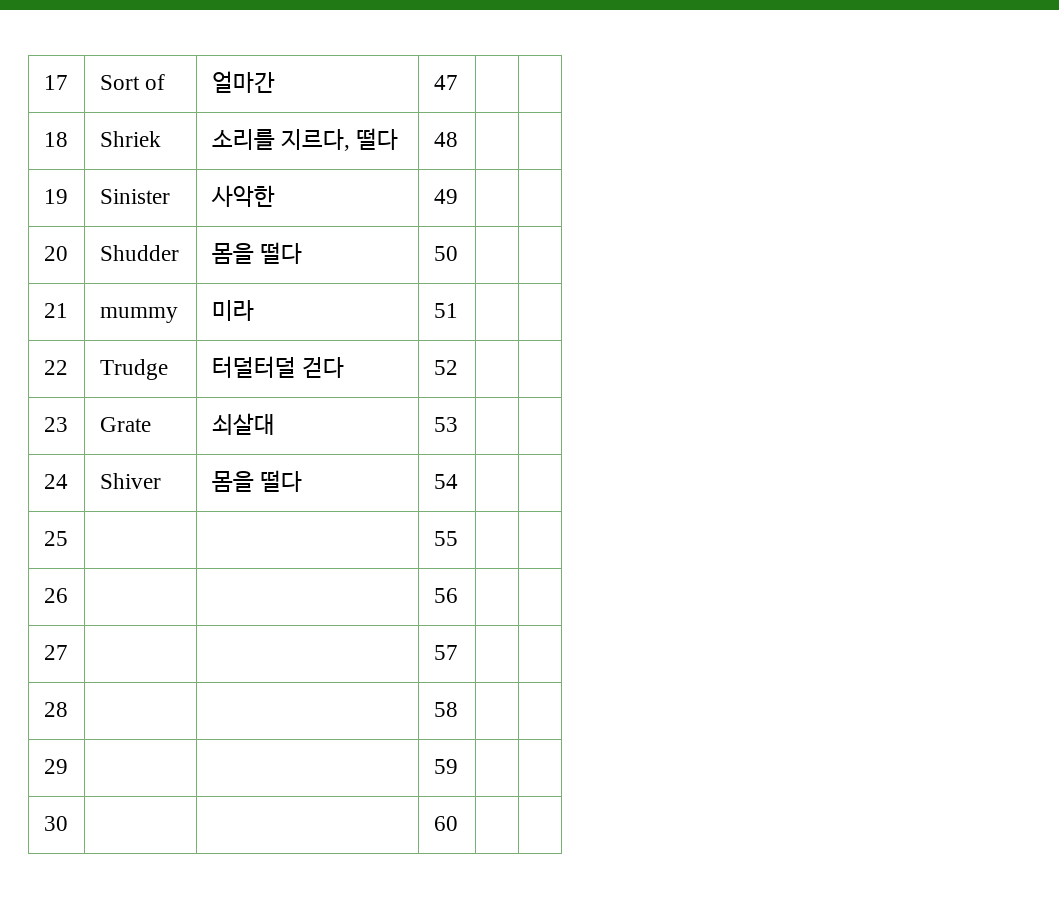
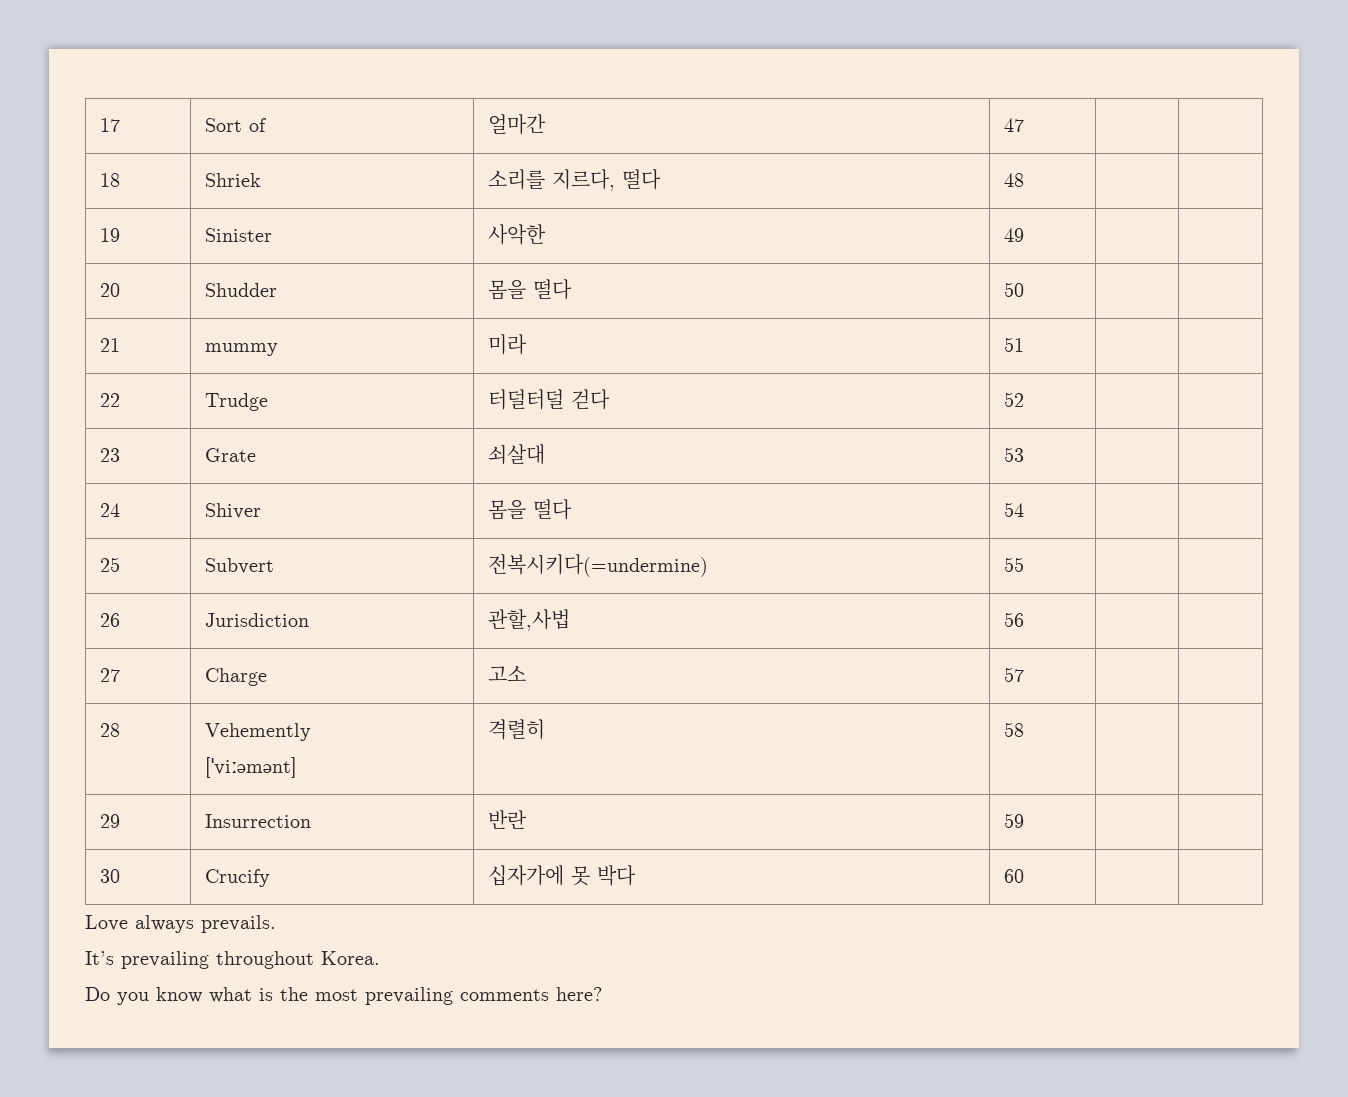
- 25 | | | 55 | |
+ 25 | Subvert | 전복시키다(=undermine) | 55 | |
- 26 | | | 56 | |
+ 26 | Jurisdiction | 관할,사법 | 56 | |
- 27 | | | 57 | |
+ 27 | Charge | 고소 | 57 | |
- 28 | | | 58 | |
+ 28 | Vehemently
+ [ˈviːəmənt] | 격렬히 | 58 | |
- 29 | | | 59 | |
+ 29 | Insurrection | 반란 | 59 | |
- 30 | | | 60 | |
+ 30 | Crucify | 십자가에 못 박다 | 60 | |
+ Love always prevails.
+ It’s prevailing throughout Korea.
+ Do you know what is the most prevailing comments here?

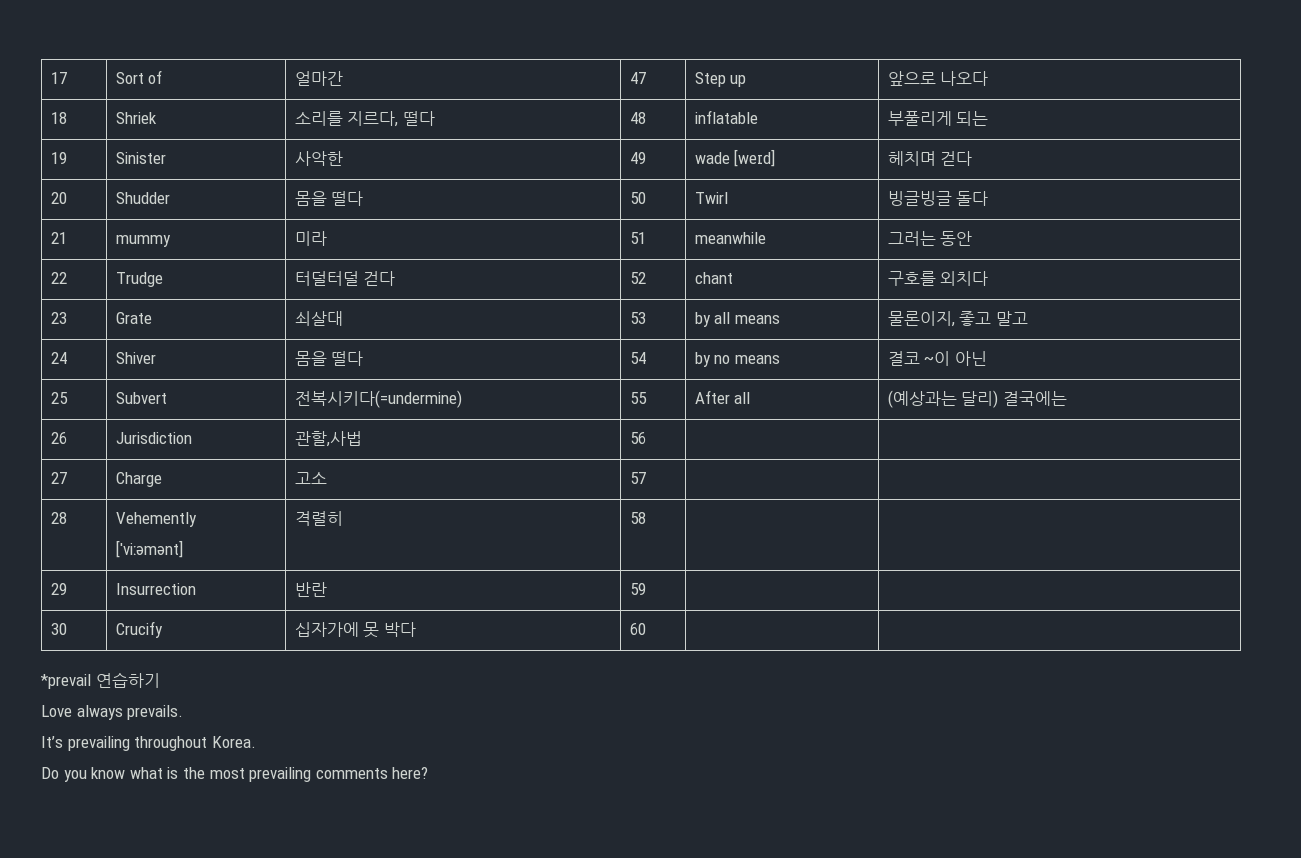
- 17 | Sort of | 얼마간 | 47 | |
+ 17 | Sort of | 얼마간 | 47 | Step up | 앞으로 나오다
- 18 | Shriek | 소리를 지르다, 떨다 | 48 | |
+ 18 | Shriek | 소리를 지르다, 떨다 | 48 | inflatable | 부풀리게 되는
- 19 | Sinister | 사악한 | 49 | |
+ 19 | Sinister | 사악한 | 49 | wade [weɪd] | 헤치며 걷다
- 20 | Shudder | 몸을 떨다 | 50 | |
+ 20 | Shudder | 몸을 떨다 | 50 | Twirl | 빙글빙글 돌다
- 21 | mummy | 미라 | 51 | |
+ 21 | mummy | 미라 | 51 | meanwhile | 그러는 동안
- 22 | Trudge | 터덜터덜 걷다 | 52 | |
+ 22 | Trudge | 터덜터덜 걷다 | 52 | chant | 구호를 외치다
- 23 | Grate | 쇠살대 | 53 | |
+ 23 | Grate | 쇠살대 | 53 | by all means | 물론이지, 좋고 말고
- 24 | Shiver | 몸을 떨다 | 54 | |
+ 24 | Shiver | 몸을 떨다 | 54 | by no means | 결코 ~이 아닌
- 25 | Subvert | 전복시키다(=undermine) | 55 | |
+ 25 | Subvert | 전복시키다(=undermine) | 55 | After all | (예상과는 달리) 결국에는
+ *prevail 연습하기

